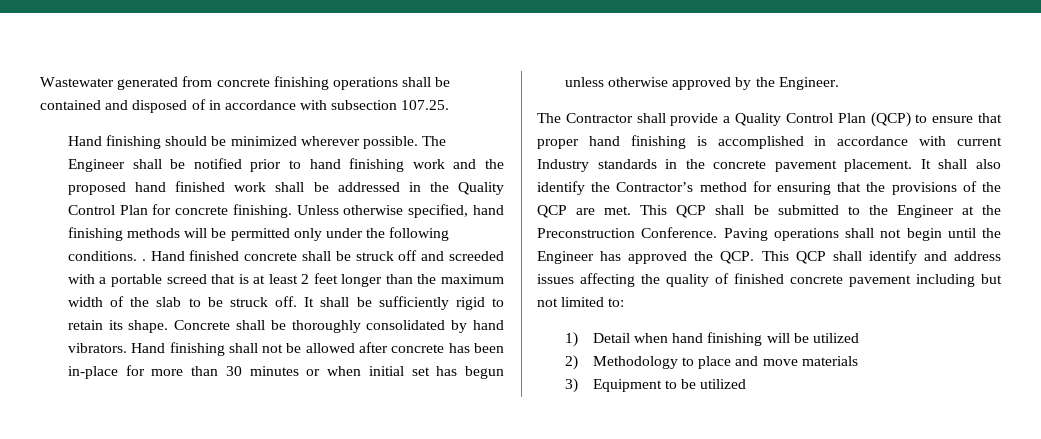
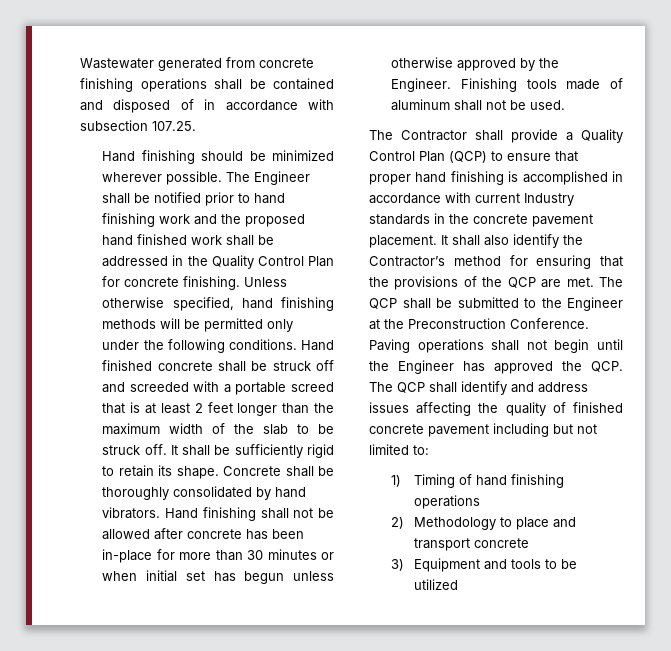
- Unless otherwise specified, hand finishing methods will be permitted only under the following conditions. .
+ Unless otherwise specified, hand finishing methods will be permitted only under the following conditions.
+ Finishing tools made of aluminum shall not be used.
- This QCP shall be submitted to the Engineer at the Preconstruction Conference.
+ The QCP shall be submitted to the Engineer at the Preconstruction Conference.
- Paving operations shall not begin until the Engineer has approved the QCP. This QCP shall identify and address issues affecting the quality of finished concrete pavement including but not limited to:
+ Paving operations shall not begin until the Engineer has approved the QCP. The QCP shall identify and address issues affecting the quality of finished concrete pavement including but not limited to:
- 1) Detail when hand finishing will be utilized
+ 1) Timing of hand finishing operations
- 2) Methodology to place and move materials
+ 2) Methodology to place and transport concrete
- 3) Equipment to be utilized
+ 3) Equipment and tools to be utilized

